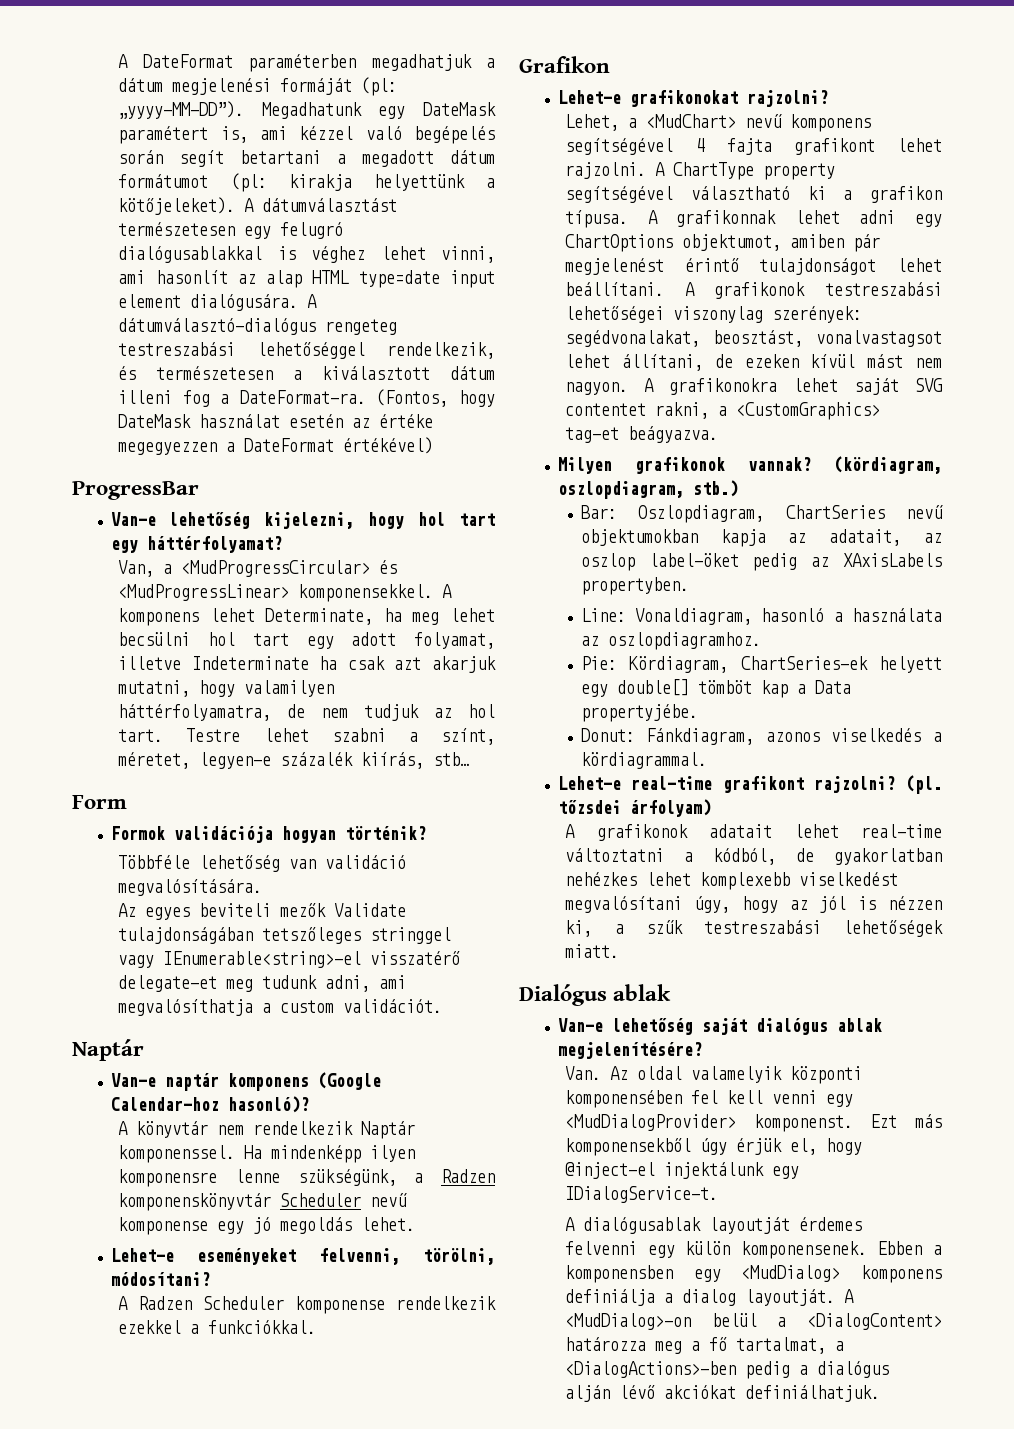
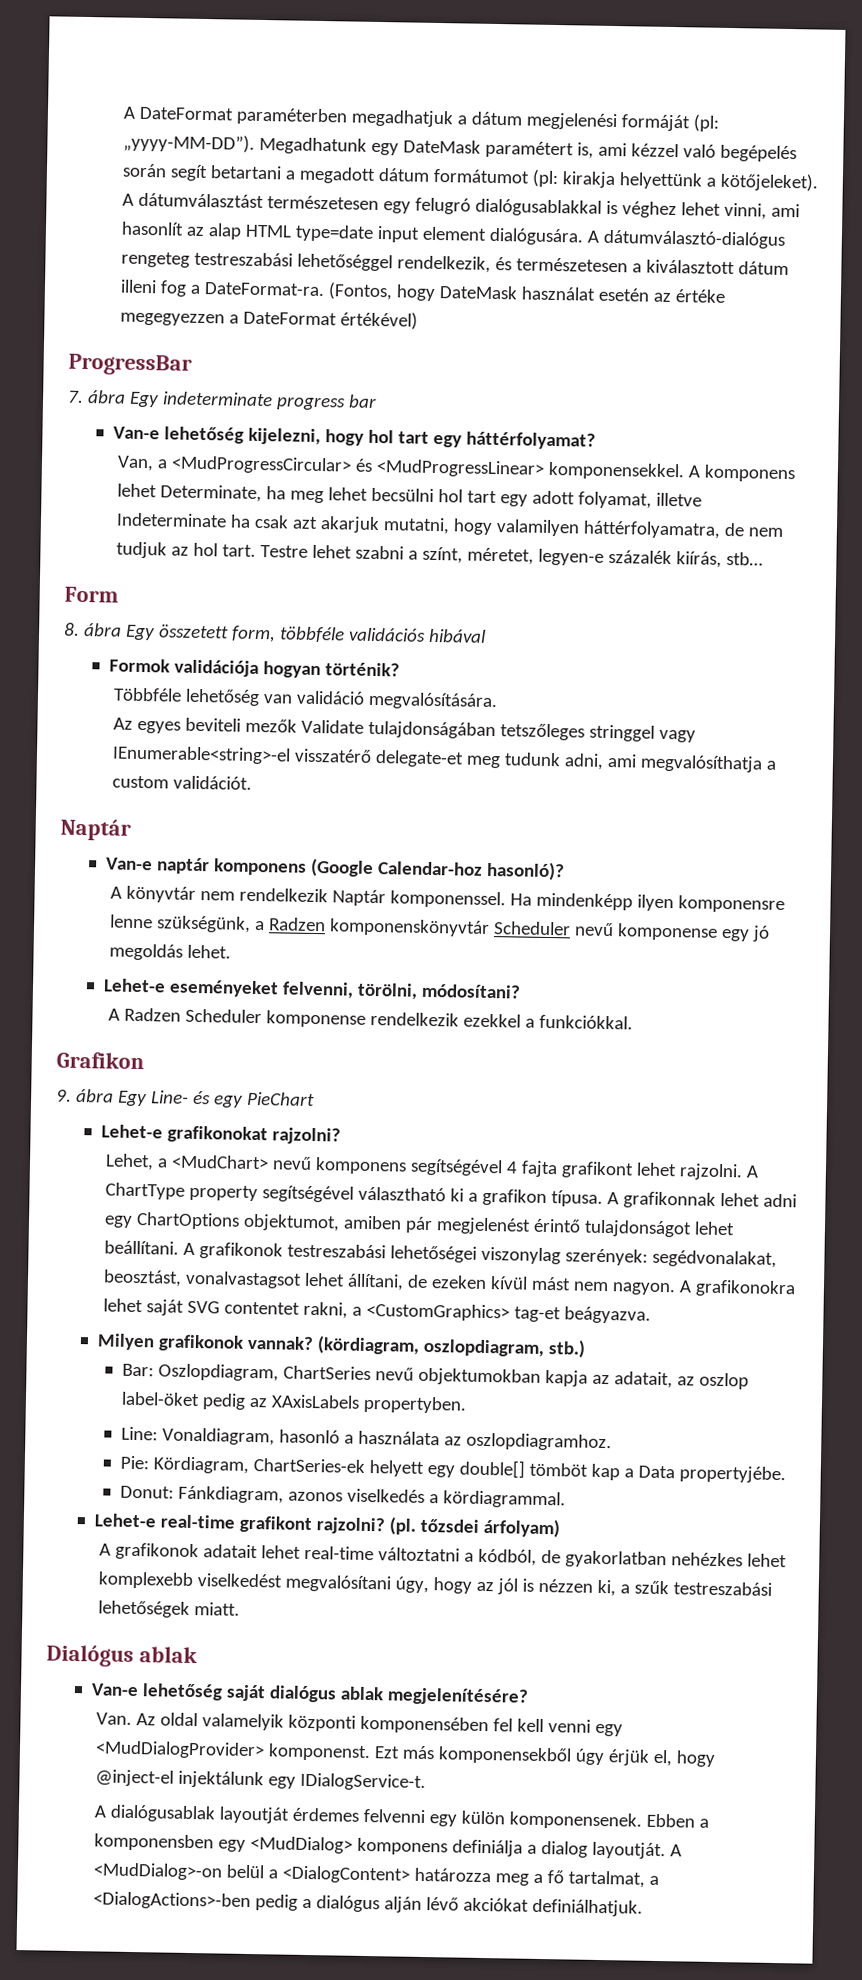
+ 7. ábra Egy indeterminate progress bar
+ 8. ábra Egy összetett form, többféle validációs hibával
+ 9. ábra Egy Line- és egy PieChart

